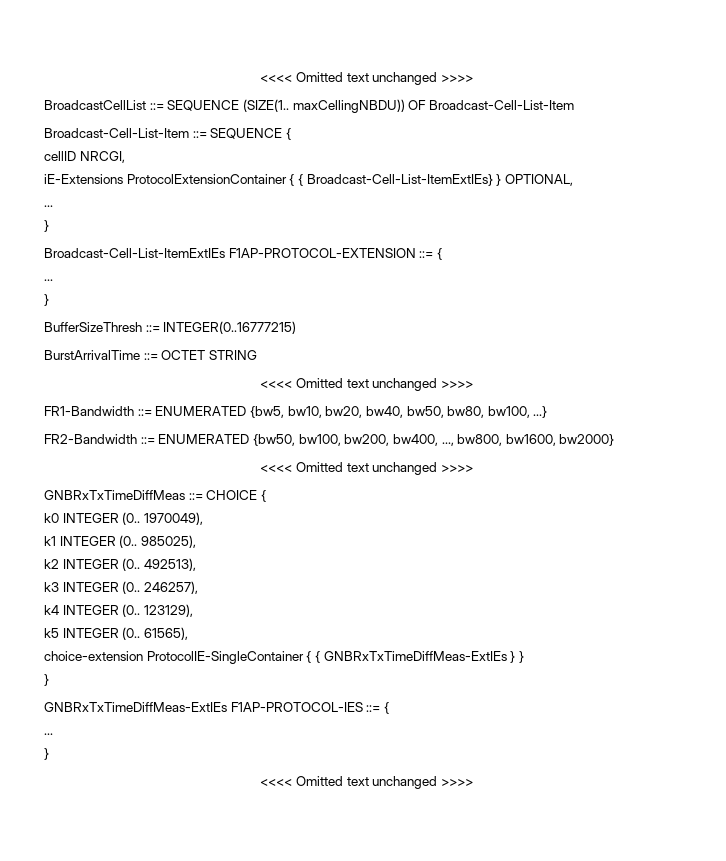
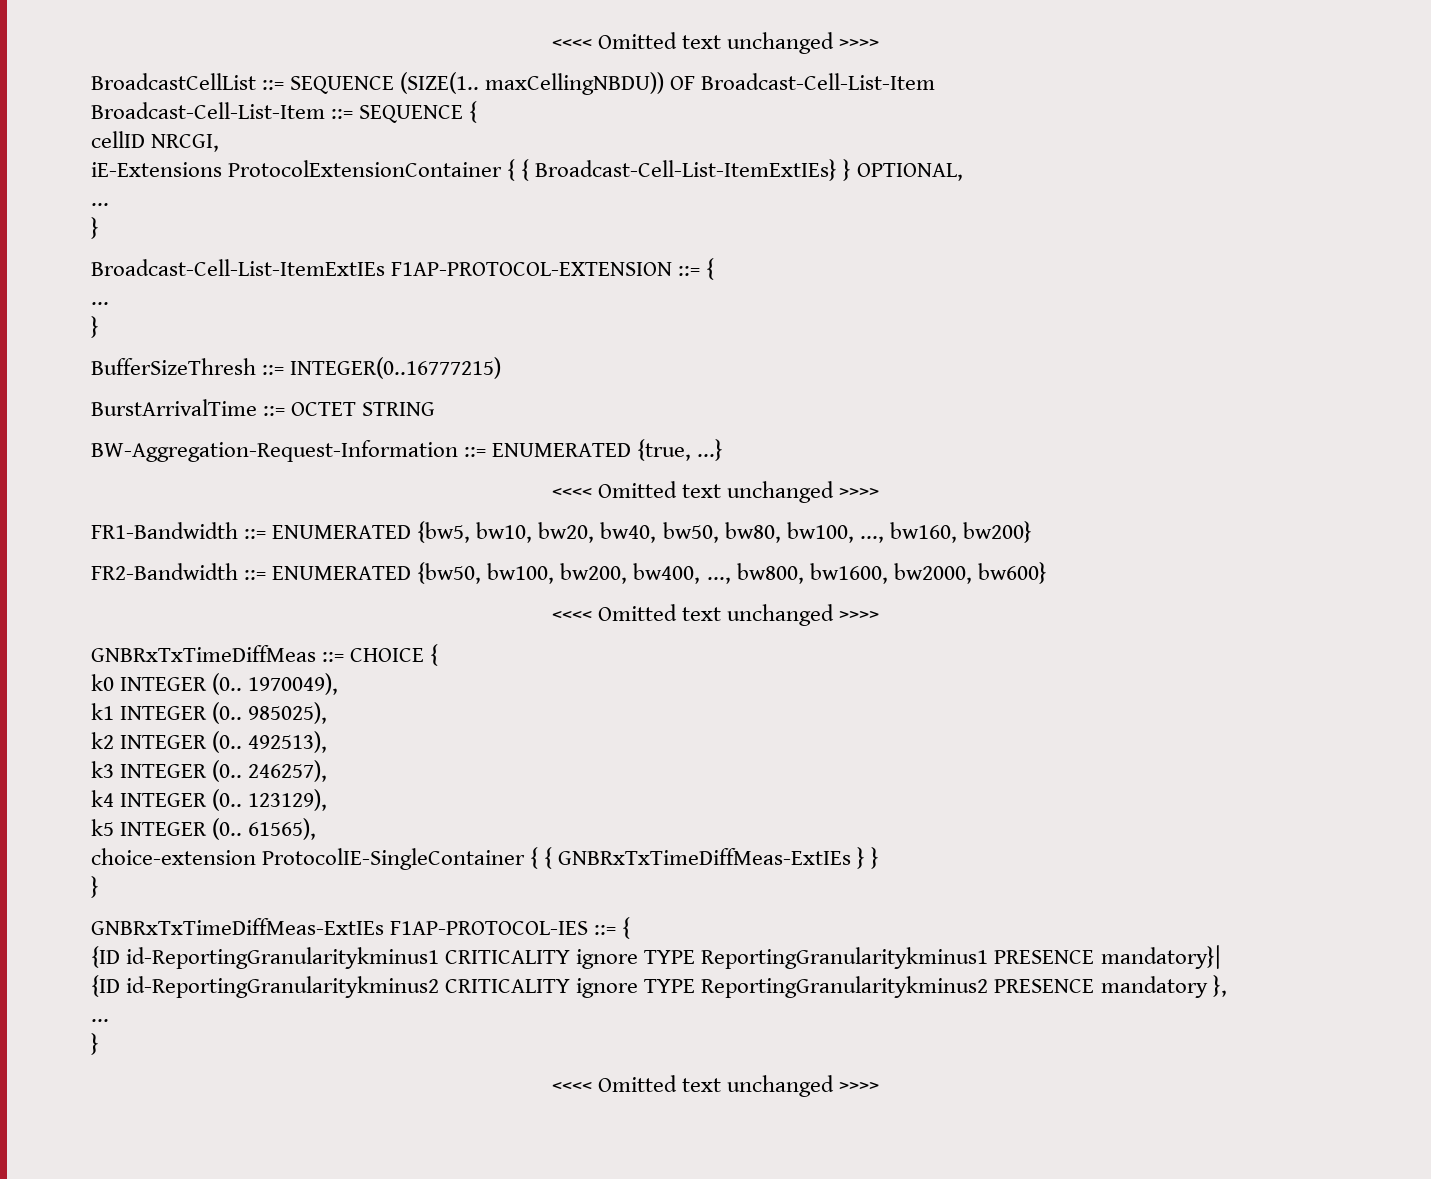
+ BW-Aggregation-Request-Information ::= ENUMERATED {true, ...}
- FR1-Bandwidth ::= ENUMERATED {bw5, bw10, bw20, bw40, bw50, bw80, bw100, ...}
+ FR1-Bandwidth ::= ENUMERATED {bw5, bw10, bw20, bw40, bw50, bw80, bw100, ..., bw160, bw200}
- FR2-Bandwidth ::= ENUMERATED {bw50, bw100, bw200, bw400, ..., bw800, bw1600, bw2000}
+ FR2-Bandwidth ::= ENUMERATED {bw50, bw100, bw200, bw400, ..., bw800, bw1600, bw2000, bw600}
+ {ID id-ReportingGranularitykminus1 CRITICALITY ignore TYPE ReportingGranularitykminus1 PRESENCE mandatory}|
+ {ID id-ReportingGranularitykminus2 CRITICALITY ignore TYPE ReportingGranularitykminus2 PRESENCE mandatory },

